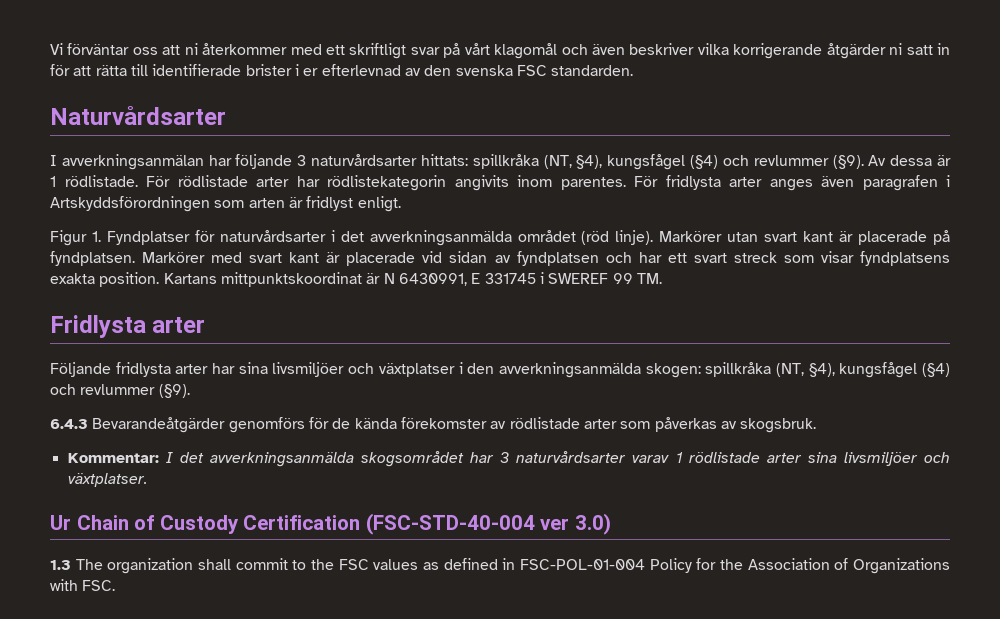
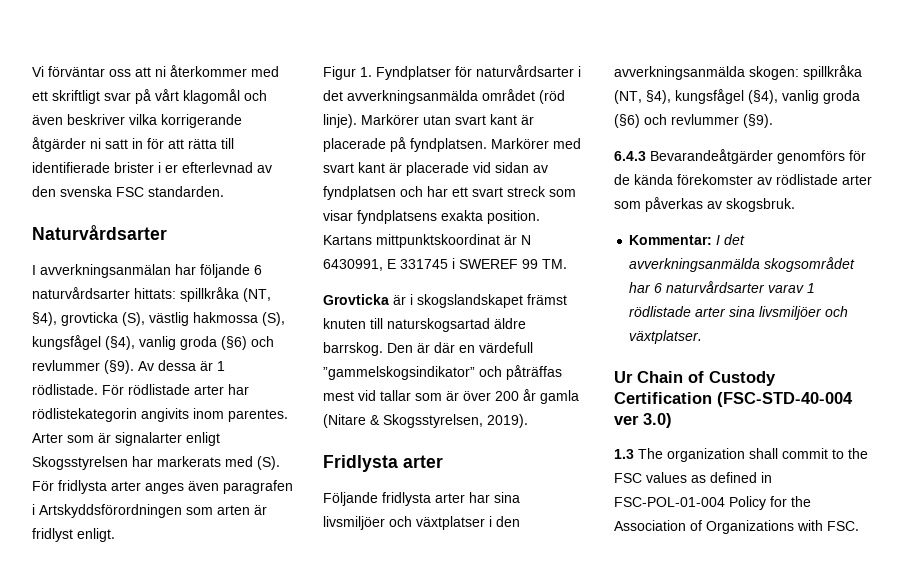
- I avverkningsanmälan har följande 3 naturvårdsarter hittats: spillkråka (NT, §4), kungsfågel (§4) och revlummer (§9).
+ I avverkningsanmälan har följande 6 naturvårdsarter hittats: spillkråka (NT, §4), grovticka (S), västlig hakmossa (S), kungsfågel (§4), vanlig groda (§6) och revlummer (§9).
- För fridlysta arter anges även paragrafen i Artskyddsförordningen som arten är fridlyst enligt.
+ Arter som är signalarter enligt Skogsstyrelsen har markerats med (S). För fridlysta arter anges även paragrafen i Artskyddsförordningen som arten är fridlyst enligt.
+ Grovticka är i skogslandskapet främst knuten till naturskogsartad äldre barrskog. Den är där en värdefull ”gammelskogsindikator” och påträffas mest vid tallar som är över 200 år gamla (Nitare & Skogsstyrelsen, 2019).
- Följande fridlysta arter har sina livsmiljöer och växtplatser i den avverkningsanmälda skogen: spillkråka (NT, §4), kungsfågel (§4) och revlummer (§9).
+ Följande fridlysta arter har sina livsmiljöer och växtplatser i den avverkningsanmälda skogen: spillkråka (NT, §4), kungsfågel (§4), vanlig groda (§6) och revlummer (§9).
- Kommentar: I det avverkningsanmälda skogsområdet har 3 naturvårdsarter varav 1 rödlistade arter sina livsmiljöer och växtplatser.
+ Kommentar: I det avverkningsanmälda skogsområdet har 6 naturvårdsarter varav 1 rödlistade arter sina livsmiljöer och växtplatser.

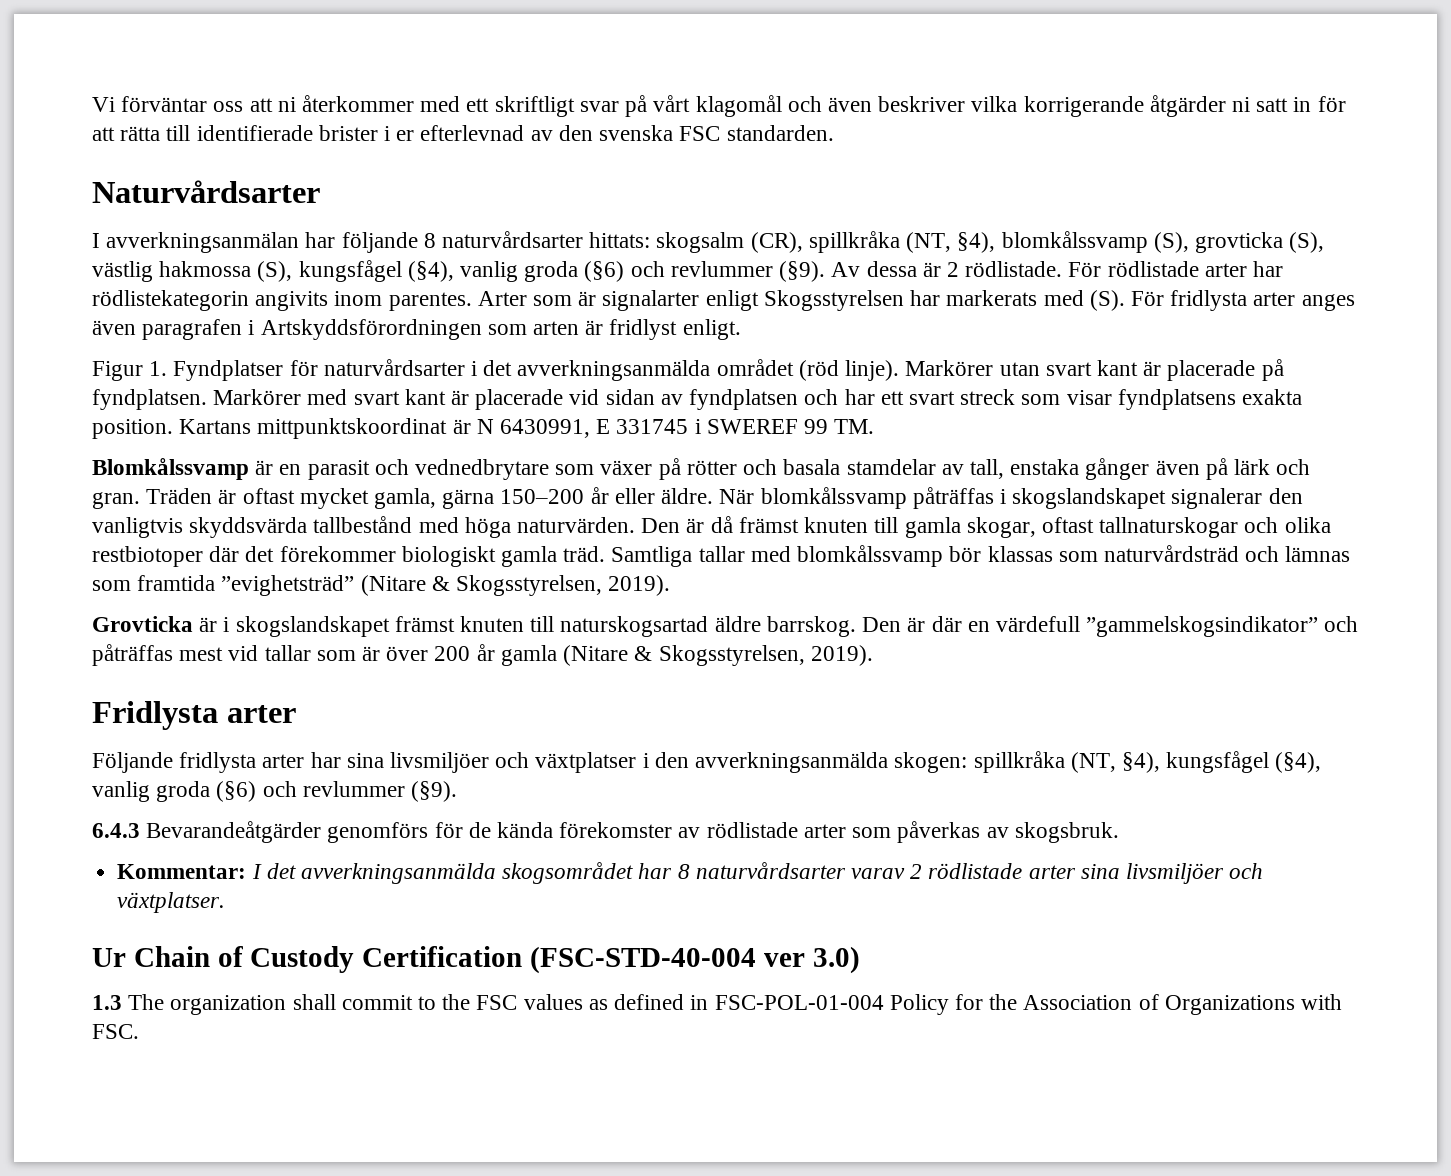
- I avverkningsanmälan har följande 6 naturvårdsarter hittats: spillkråka (NT, §4), grovticka (S), västlig hakmossa (S), kungsfågel (§4), vanlig groda (§6) och revlummer (§9).
+ I avverkningsanmälan har följande 8 naturvårdsarter hittats: skogsalm (CR), spillkråka (NT, §4), blomkålssvamp (S), grovticka (S), västlig hakmossa (S), kungsfågel (§4), vanlig groda (§6) och revlummer (§9).
- Av dessa är 1 rödlistade.
+ Av dessa är 2 rödlistade.
+ Blomkålssvamp är en parasit och vednedbrytare som växer på rötter och basala stamdelar av tall, enstaka gånger även på lärk och gran. Träden är oftast mycket gamla, gärna 150–200 år eller äldre. När blomkålssvamp påträffas i skogslandskapet signalerar den vanligtvis skyddsvärda tallbestånd med höga naturvärden. Den är då främst knuten till gamla skogar, oftast tallnaturskogar och olika restbiotoper där det förekommer biologiskt gamla träd. Samtliga tallar med blomkålssvamp bör klassas som naturvårdsträd och lämnas som framtida ”evighetsträd” (Nitare & Skogsstyrelsen, 2019).
- Kommentar: I det avverkningsanmälda skogsområdet har 6 naturvårdsarter varav 1 rödlistade arter sina livsmiljöer och växtplatser.
+ Kommentar: I det avverkningsanmälda skogsområdet har 8 naturvårdsarter varav 2 rödlistade arter sina livsmiljöer och växtplatser.

